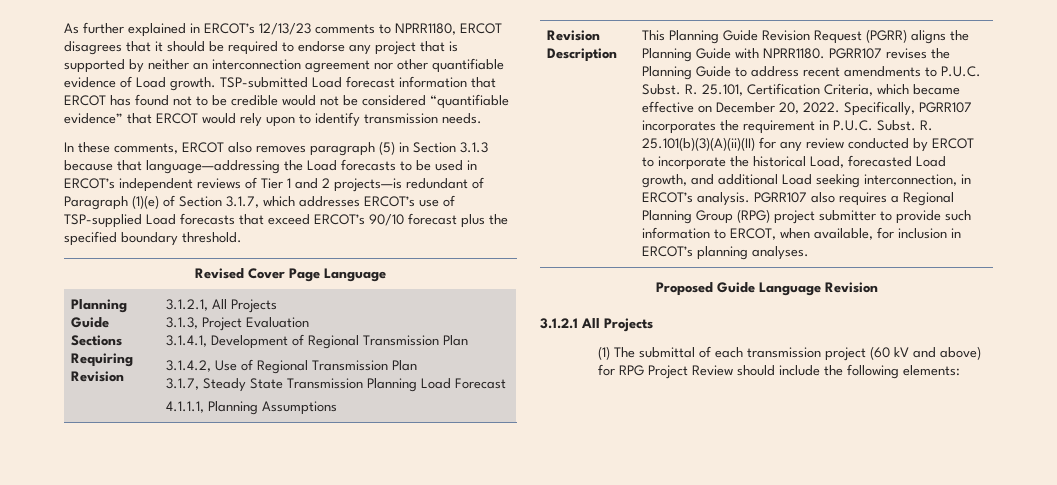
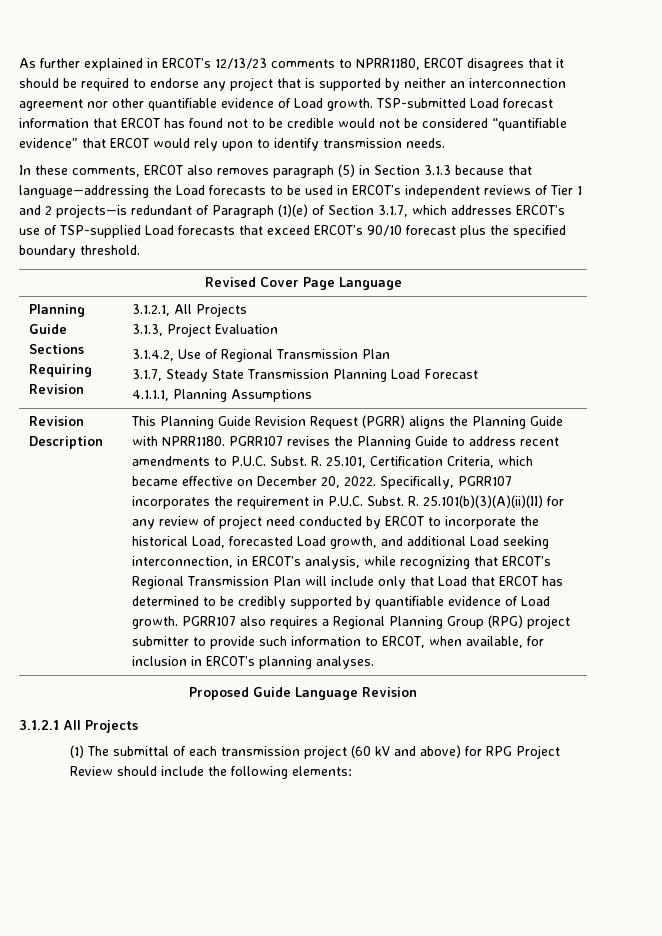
  Planning Guide Sections Requiring Revision | 3.1.2.1, All Projects
  3.1.3, Project Evaluation
- 3.1.4.1, Development of Regional Transmission Plan
- R. 25.101(b)(3)(A)(ii)(II) for any review conducted by ERCOT to incorporate the historical Load, forecasted Load growth, and additional Load seeking interconnection, in ERCOT’s analysis.
+ R. 25.101(b)(3)(A)(ii)(II) for any review of project need conducted by ERCOT to incorporate the historical Load, forecasted Load growth, and additional Load seeking interconnection, in ERCOT’s analysis, while recognizing that ERCOT’s Regional Transmission Plan will include only that Load that ERCOT has determined to be credibly supported by quantifiable evidence of Load growth.

